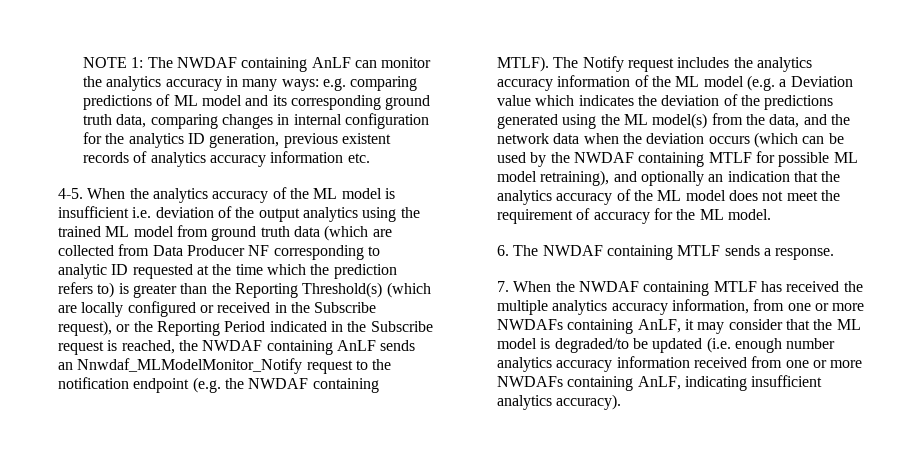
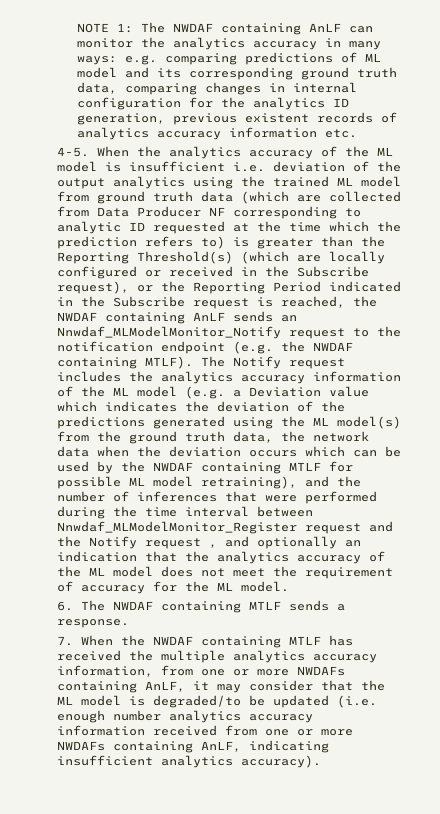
- The Notify request includes the analytics accuracy information of the ML model (e.g. a Deviation value which indicates the deviation of the predictions generated using the ML model(s) from the data, and the network data when the deviation occurs (which can be used by the NWDAF containing MTLF for possible ML model retraining), and optionally an indication that the analytics accuracy of the ML model does not meet the requirement of accuracy for the ML model.
+ The Notify request includes the analytics accuracy information of the ML model (e.g. a Deviation value which indicates the deviation of the predictions generated using the ML model(s) from the ground truth data, the network data when the deviation occurs which can be used by the NWDAF containing MTLF for possible ML model retraining), and the number of inferences that were performed during the time interval between Nnwdaf_MLModelMonitor_Register request and the Notify request , and optionally an indication that the analytics accuracy of the ML model does not meet the requirement of accuracy for the ML model.

